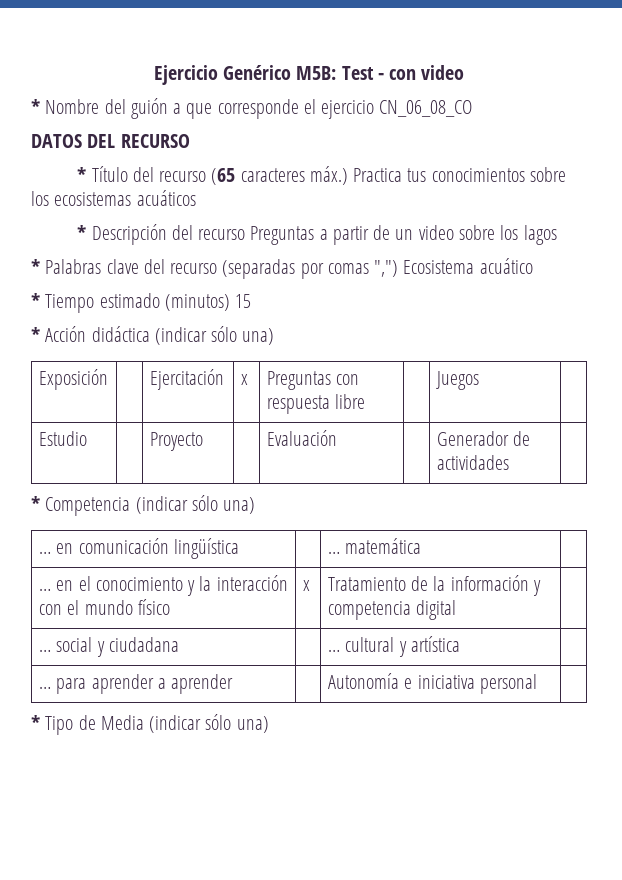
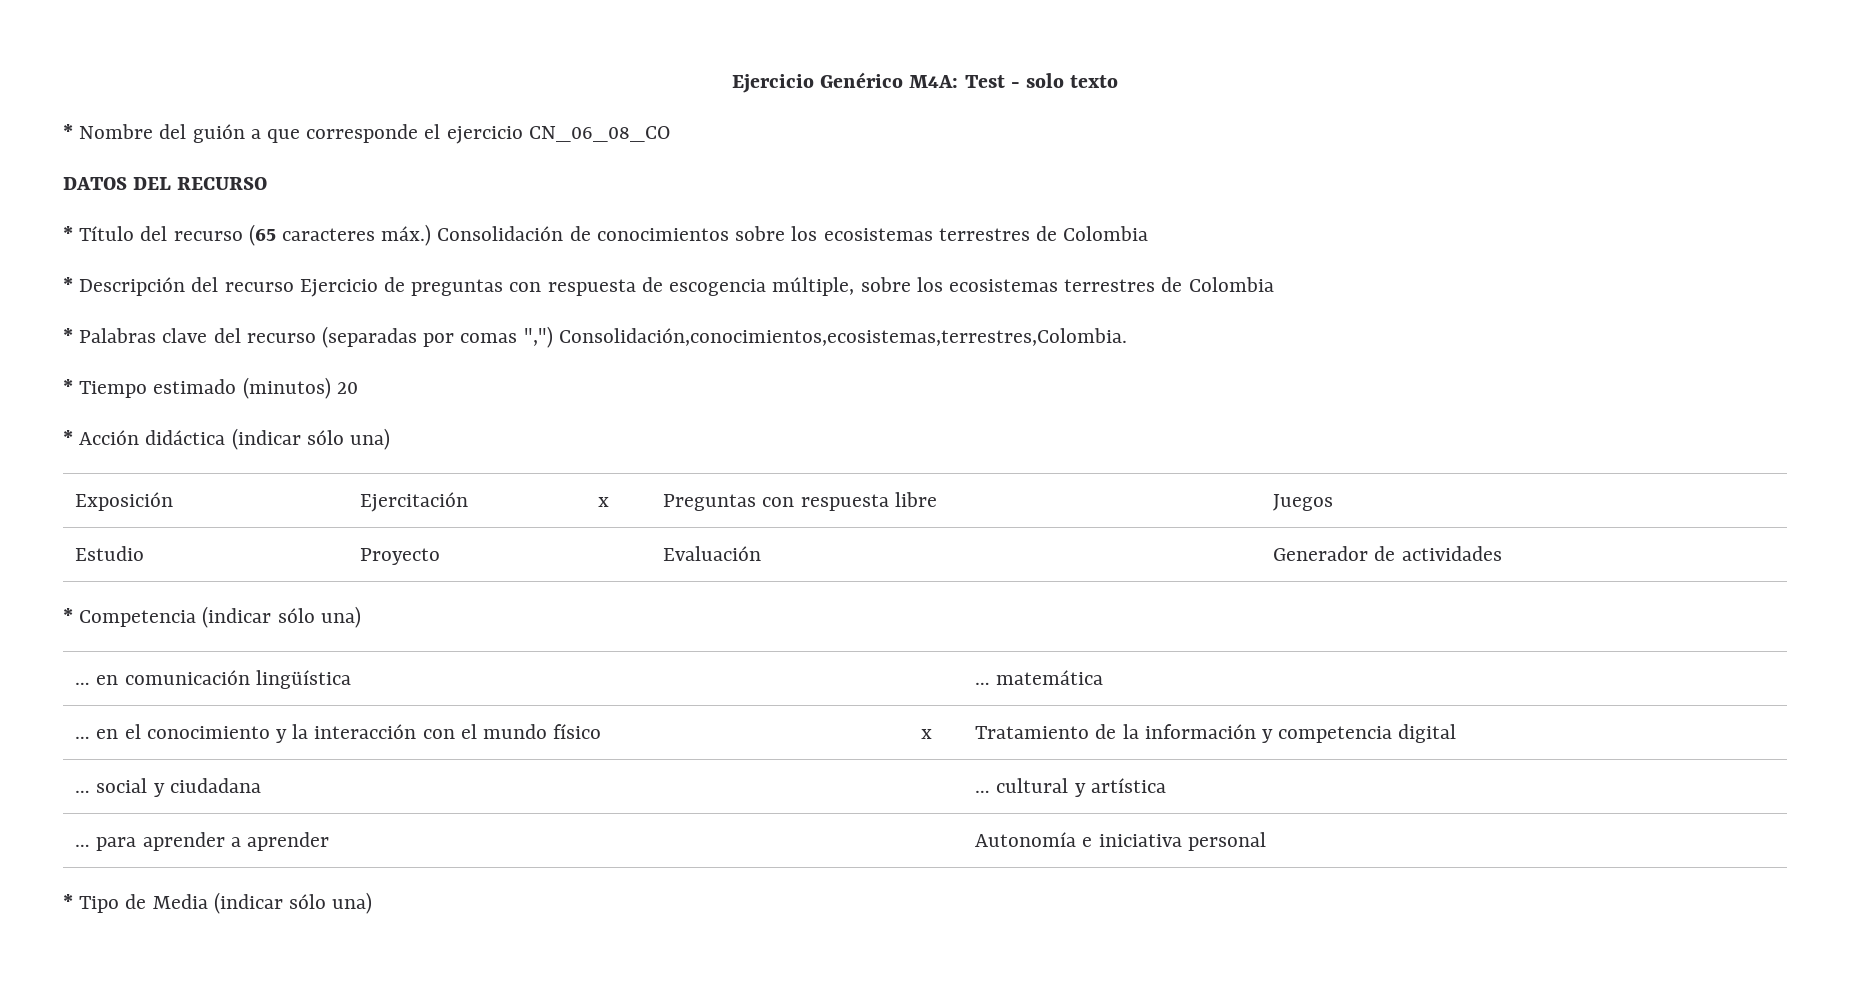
- Ejercicio Genérico M5B: Test - con video
+ Ejercicio Genérico M4A: Test - solo texto
- Practica tus conocimientos sobre los ecosistemas acuáticos
+ Consolidación de conocimientos sobre los ecosistemas terrestres de Colombia
- * Descripción del recurso Preguntas a partir de un video sobre los lagos
+ * Descripción del recurso Ejercicio de preguntas con respuesta de escogencia múltiple, sobre los ecosistemas terrestres de Colombia
- * Palabras clave del recurso (separadas por comas ",") Ecosistema acuático
+ * Palabras clave del recurso (separadas por comas ",") Consolidación,conocimientos,ecosistemas,terrestres,Colombia.
- * Tiempo estimado (minutos) 15
+ * Tiempo estimado (minutos) 20

